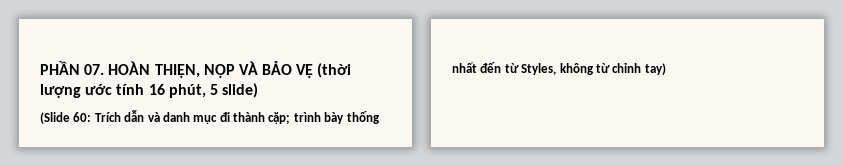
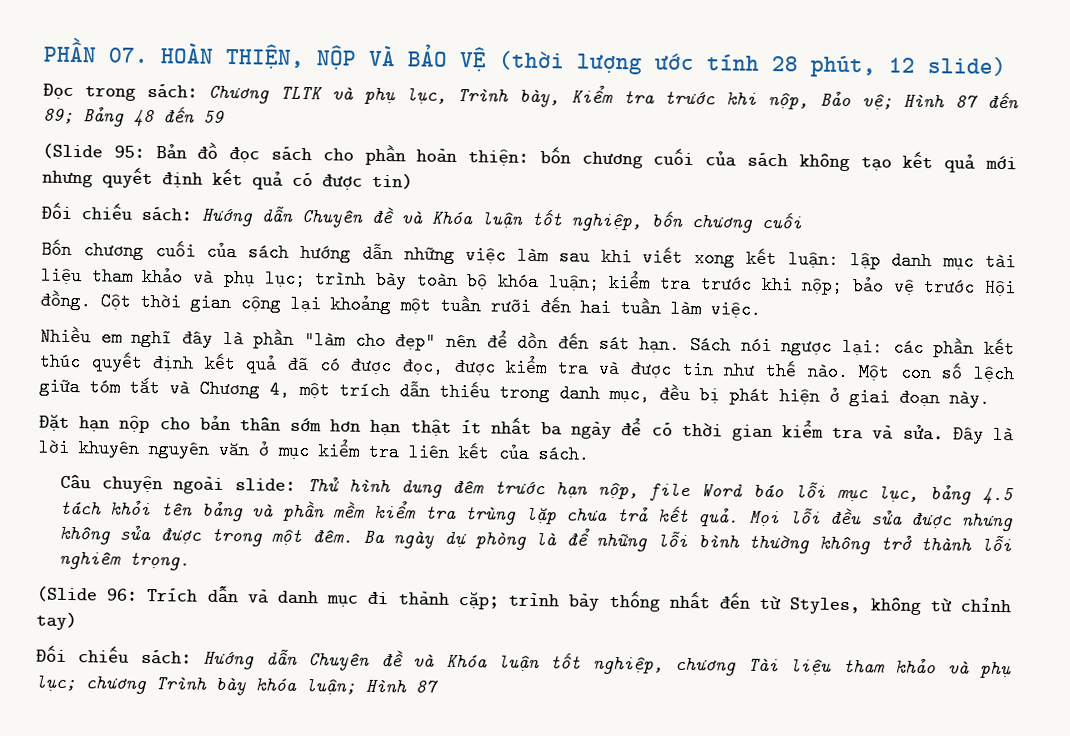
- PHẦN 07. HOÀN THIỆN, NỘP VÀ BẢO VỆ (thời lượng ước tính 16 phút, 5 slide)
- (Slide 60: Trích dẫn và danh mục đi thành cặp; trình bày thống nhất đến từ Styles, không từ chỉnh tay)
+ PHẦN 07. HOÀN THIỆN, NỘP VÀ BẢO VỆ (thời lượng ước tính 28 phút, 12 slide)
+ Đọc trong sách: Chương TLTK và phụ lục, Trình bày, Kiểm tra trước khi nộp, Bảo vệ; Hình 87 đến 89; Bảng 48 đến 59
+ (Slide 95: Bản đồ đọc sách cho phần hoàn thiện: bốn chương cuối của sách không tạo kết quả mới nhưng quyết định kết quả có được tin)
+ Đối chiếu sách: Hướng dẫn Chuyên đề và Khóa luận tốt nghiệp, bốn chương cuối
+ Bốn chương cuối của sách hướng dẫn những việc làm sau khi viết xong kết luận: lập danh mục tài liệu tham khảo và phụ lục; trình bày toàn bộ khóa luận; kiểm tra trước khi nộp; bảo vệ trước Hội đồng. Cột thời gian cộng lại khoảng một tuần rưỡi đến hai tuần làm việc.
+ Nhiều em nghĩ đây là phần "làm cho đẹp" nên để dồn đến sát hạn. Sách nói ngược lại: các phần kết thúc quyết định kết quả đã có được đọc, được kiểm tra và được tin như thế nào. Một con số lệch giữa tóm tắt và Chương 4, một trích dẫn thiếu trong danh mục, đều bị phát hiện ở giai đoạn này.
+ Đặt hạn nộp cho bản thân sớm hơn hạn thật ít nhất ba ngày để có thời gian kiểm tra và sửa. Đây là lời khuyên nguyên văn ở mục kiểm tra liên kết của sách.
+ Câu chuyện ngoài slide: Thử hình dung đêm trước hạn nộp, file Word báo lỗi mục lục, bảng 4.5 tách khỏi tên bảng và phần mềm kiểm tra trùng lặp chưa trả kết quả. Mọi lỗi đều sửa được nhưng không sửa được trong một đêm. Ba ngày dự phòng là để những lỗi bình thường không trở thành lỗi nghiêm trọng.
+ (Slide 96: Trích dẫn và danh mục đi thành cặp; trình bày thống nhất đến từ Styles, không từ chỉnh tay)
+ Đối chiếu sách: Hướng dẫn Chuyên đề và Khóa luận tốt nghiệp, chương Tài liệu tham khảo và phụ lục; chương Trình bày khóa luận; Hình 87

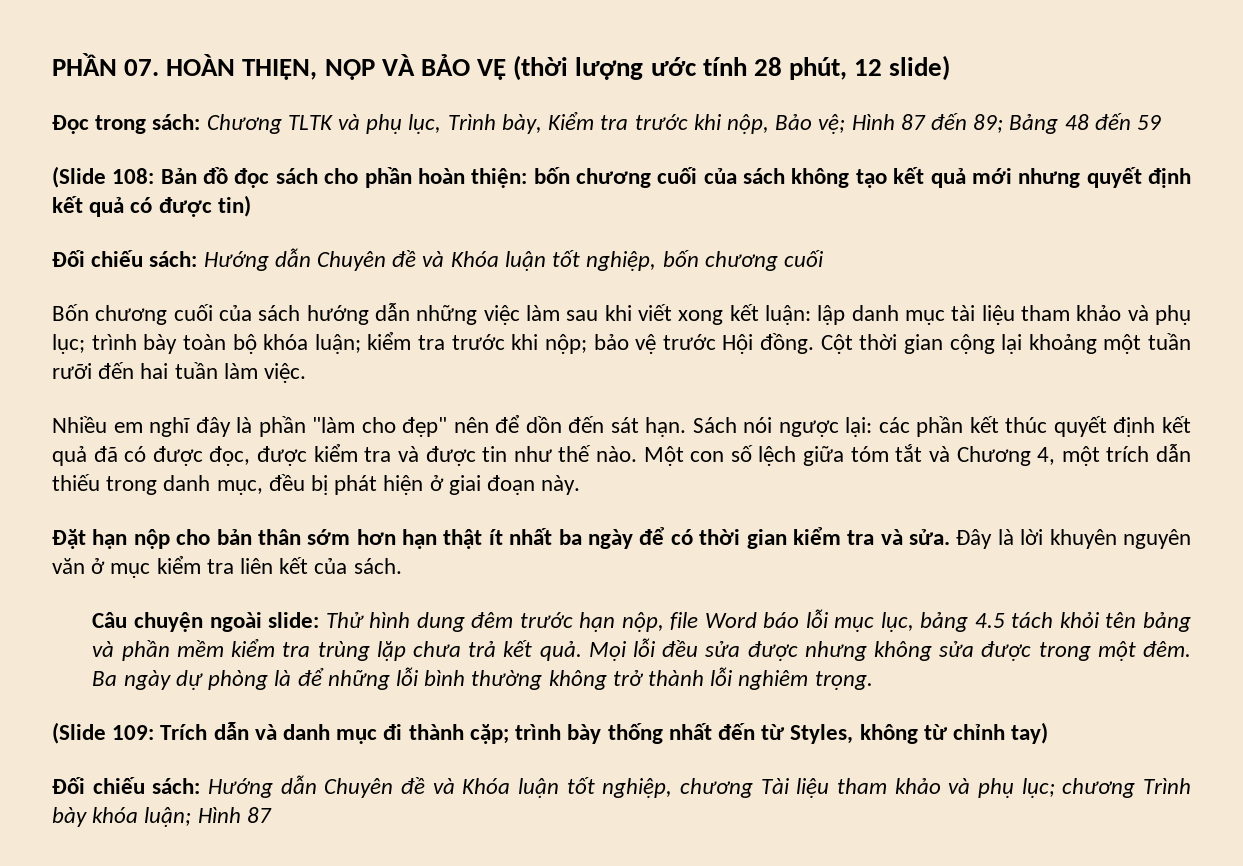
- (Slide 95: Bản đồ đọc sách cho phần hoàn thiện: bốn chương cuối của sách không tạo kết quả mới nhưng quyết định kết quả có được tin)
+ (Slide 108: Bản đồ đọc sách cho phần hoàn thiện: bốn chương cuối của sách không tạo kết quả mới nhưng quyết định kết quả có được tin)
- (Slide 96: Trích dẫn và danh mục đi thành cặp; trình bày thống nhất đến từ Styles, không từ chỉnh tay)
+ (Slide 109: Trích dẫn và danh mục đi thành cặp; trình bày thống nhất đến từ Styles, không từ chỉnh tay)

